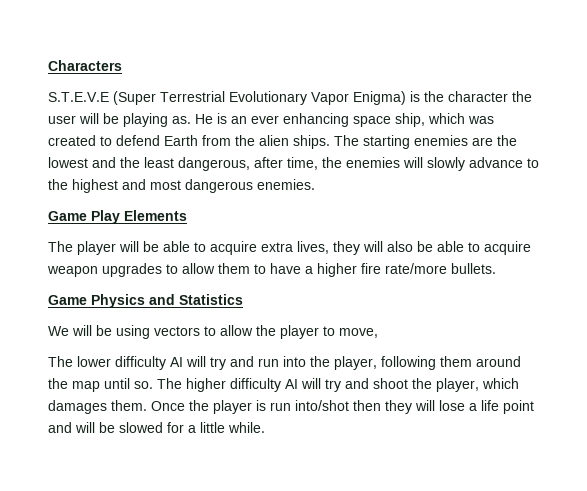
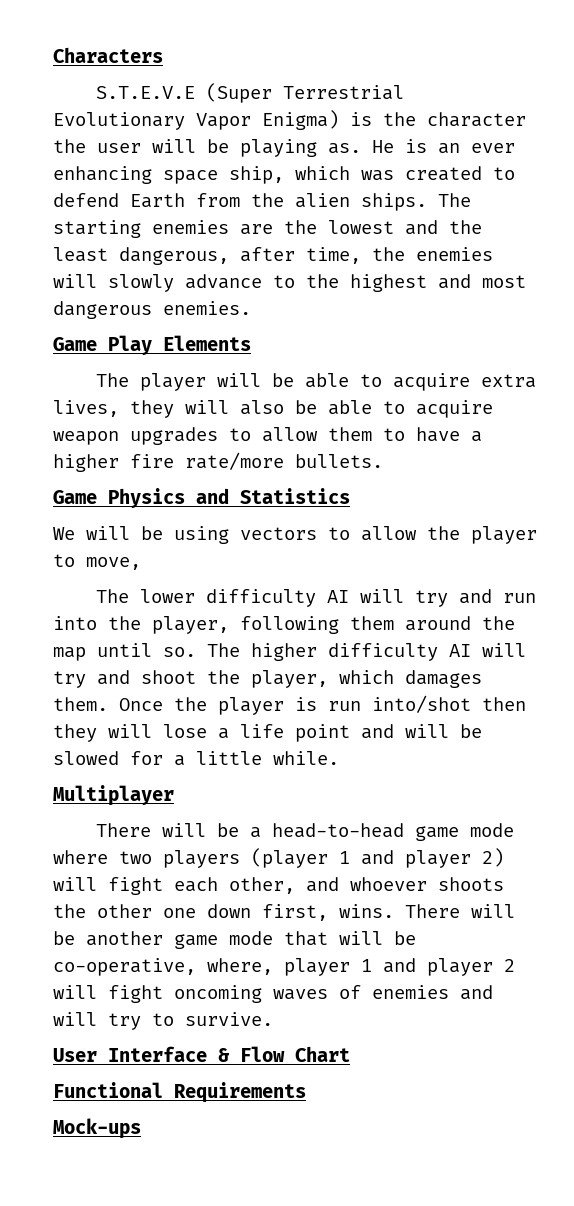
+ Multiplayer
+ There will be a head-to-head game mode where two players (player 1 and player 2) will fight each other, and whoever shoots the other one down first, wins. There will be another game mode that will be co-operative, where, player 1 and player 2 will fight oncoming waves of enemies and will try to survive.
+ User Interface & Flow Chart
+ Functional Requirements
+ Mock-ups

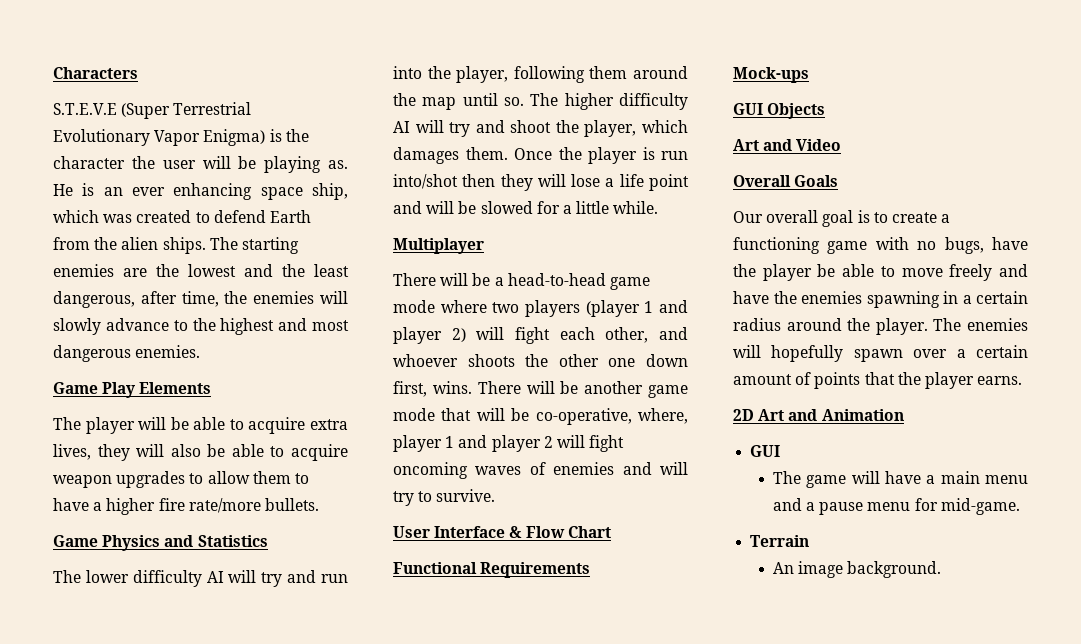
- We will be using vectors to allow the player to move,
+ GUI Objects
+ Art and Video
+ Overall Goals
+ Our overall goal is to create a functioning game with no bugs, have the player be able to move freely and have the enemies spawning in a certain radius around the player. The enemies will hopefully spawn over a certain amount of points that the player earns.
+ 2D Art and Animation
+ GUI
+ The game will have a main menu and a pause menu for mid-game.
+ Terrain
+ An image background.

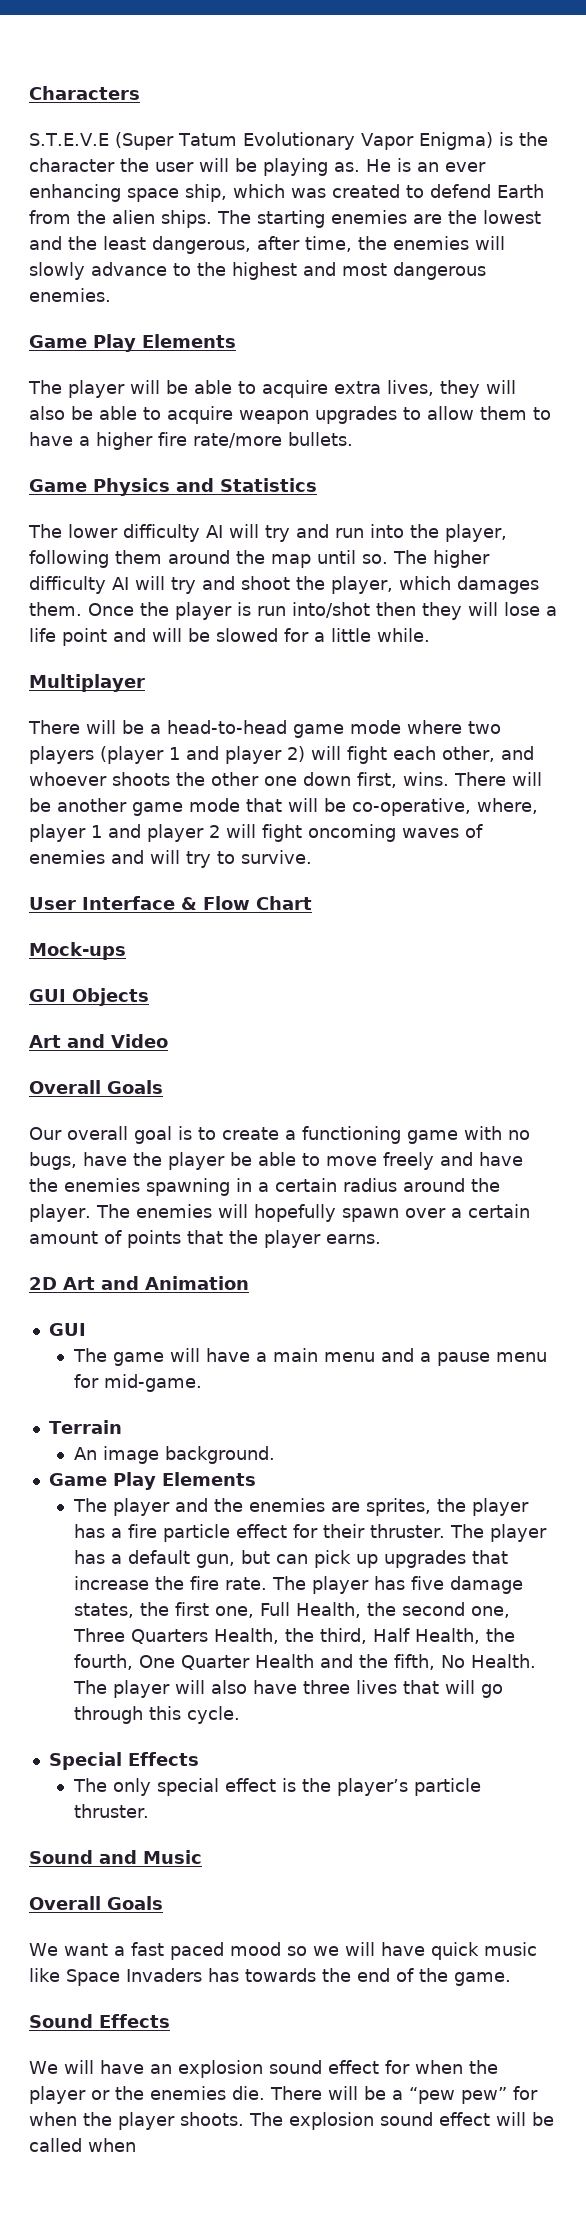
- S.T.E.V.E (Super Terrestrial Evolutionary Vapor Enigma) is the character the user will be playing as.
+ S.T.E.V.E (Super Tatum Evolutionary Vapor Enigma) is the character the user will be playing as.
- Functional Requirements
  An image background.
+ Game Play Elements
+ The player and the enemies are sprites, the player has a fire particle effect for their thruster. The player has a default gun, but can pick up upgrades that increase the fire rate. The player has five damage states, the first one, Full Health, the second one, Three Quarters Health, the third, Half Health, the fourth, One Quarter Health and the fifth, No Health. The player will also have three lives that will go through this cycle.
+ Special Effects
+ The only special effect is the player’s particle thruster.
+ Sound and Music
+ Overall Goals
+ We want a fast paced mood so we will have quick music like Space Invaders has towards the end of the game.
+ Sound Effects
+ We will have an explosion sound effect for when the player or the enemies die. There will be a “pew pew” for when the player shoots. The explosion sound effect will be called when

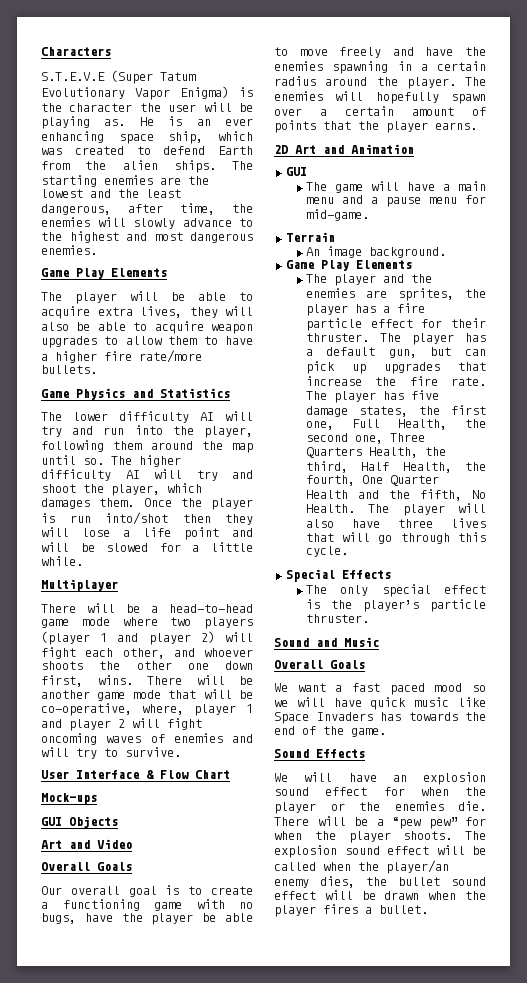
- The explosion sound effect will be called when
+ The explosion sound effect will be called when the player/an enemy dies, the bullet sound effect will be drawn when the player fires a bullet.

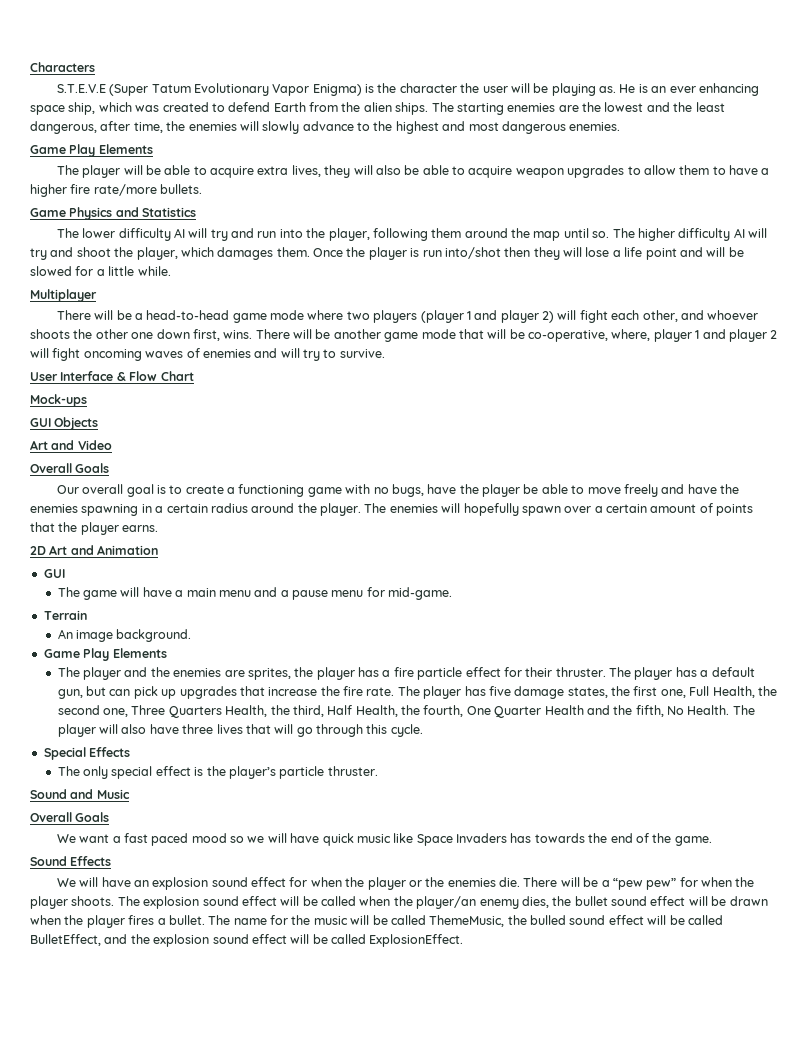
+ The name for the music will be called ThemeMusic, the bulled sound effect will be called BulletEffect, and the explosion sound effect will be called ExplosionEffect.

